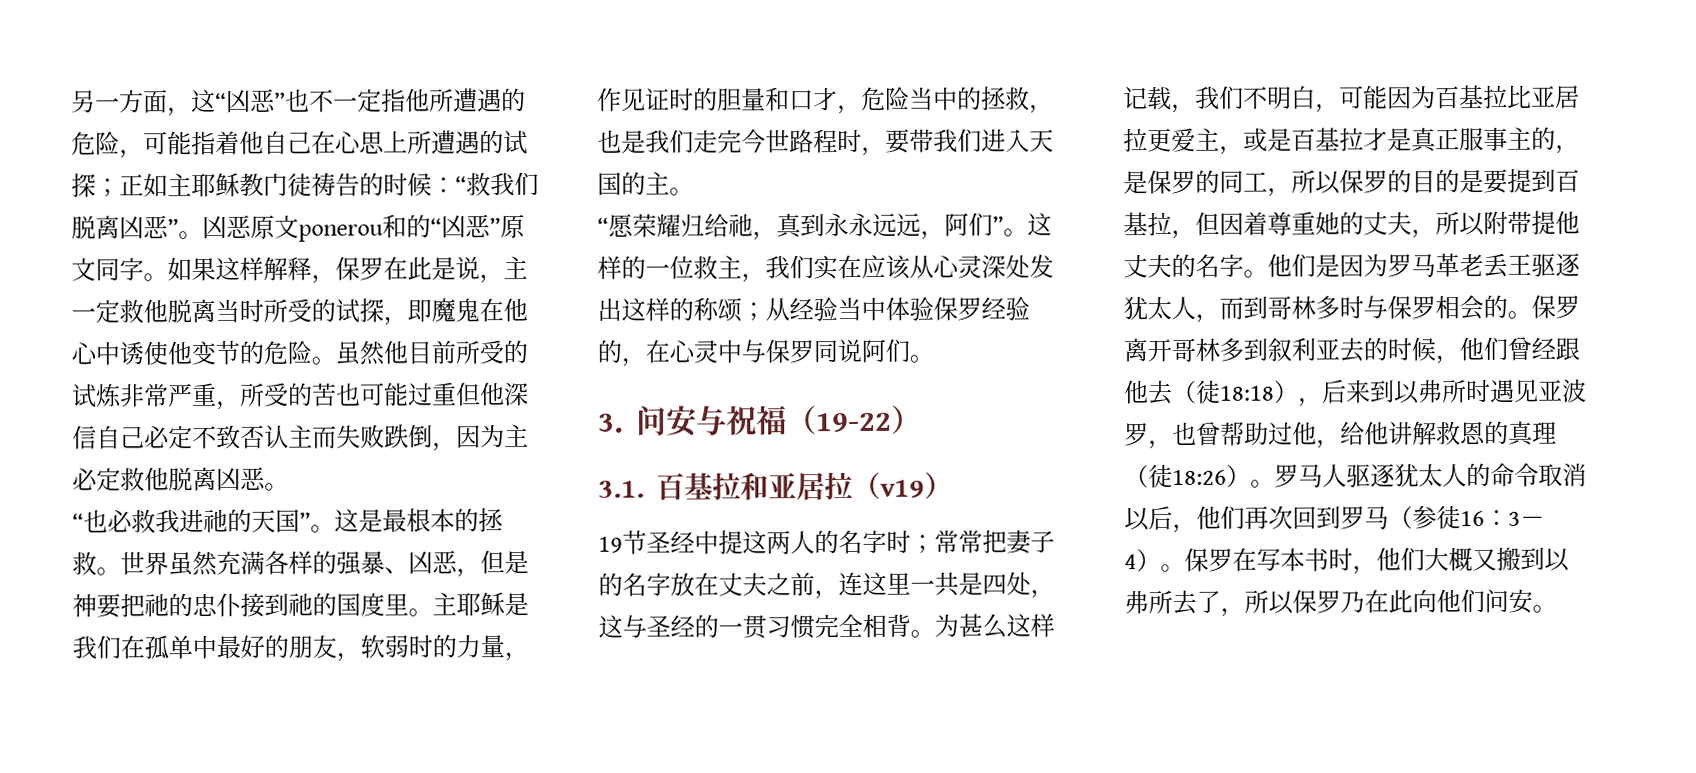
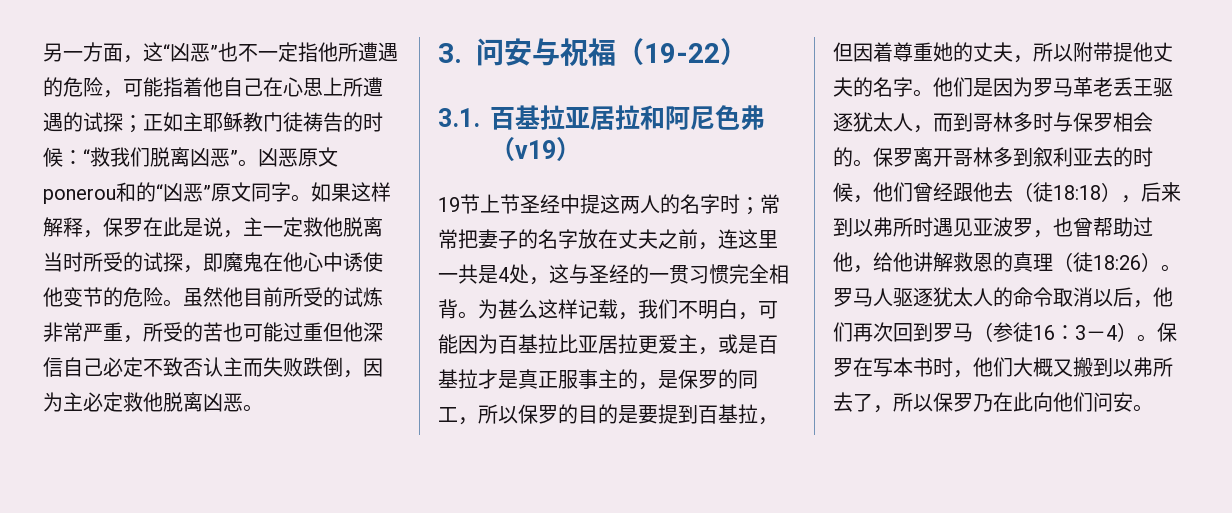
- “也必救我进祂的天国”。这是最根本的拯救。世界虽然充满各样的强暴、凶恶，但是神要把祂的忠仆接到祂的国度里。主耶稣是我们在孤单中最好的朋友，软弱时的力量，作见证时的胆量和口才，危险当中的拯救，也是我们走完今世路程时，要带我们进入天国的主。
- “愿荣耀归给祂，真到永永远远，阿们”。这样的一位救主，我们实在应该从心灵深处发出这样的称颂；从经验当中体验保罗经验的，在心灵中与保罗同说阿们。
- 3.1.百基拉和亚居拉（v19）
+ 3.1.百基拉亚居拉和阿尼色弗（v19）
- 19节圣经中提这两人的名字时；常常把妻子的名字放在丈夫之前，连这里一共是四处，这与圣经的一贯习惯完全相背。
+ 19节上节圣经中提这两人的名字时；常常把妻子的名字放在丈夫之前，连这里一共是4处，这与圣经的一贯习惯完全相背。

